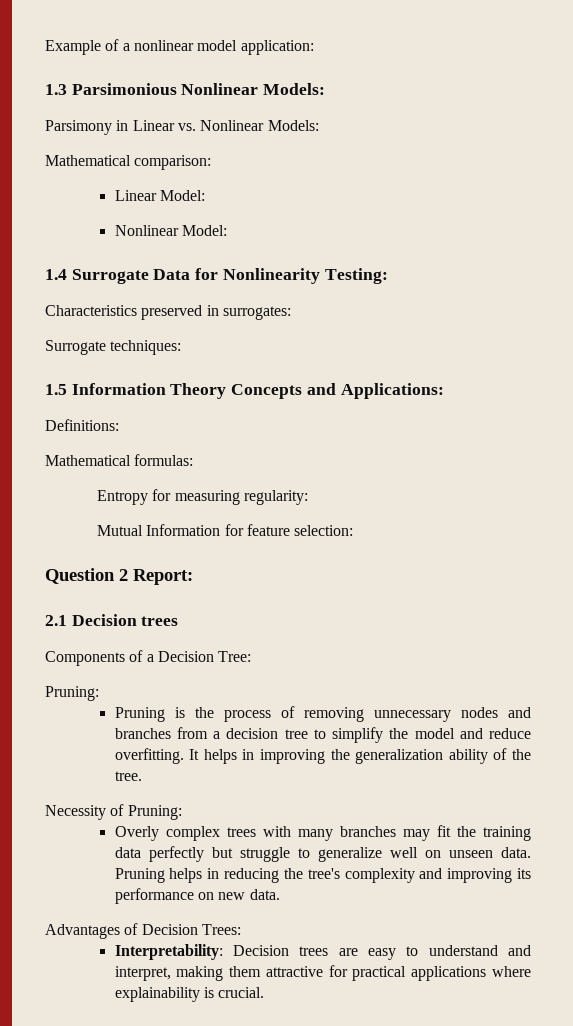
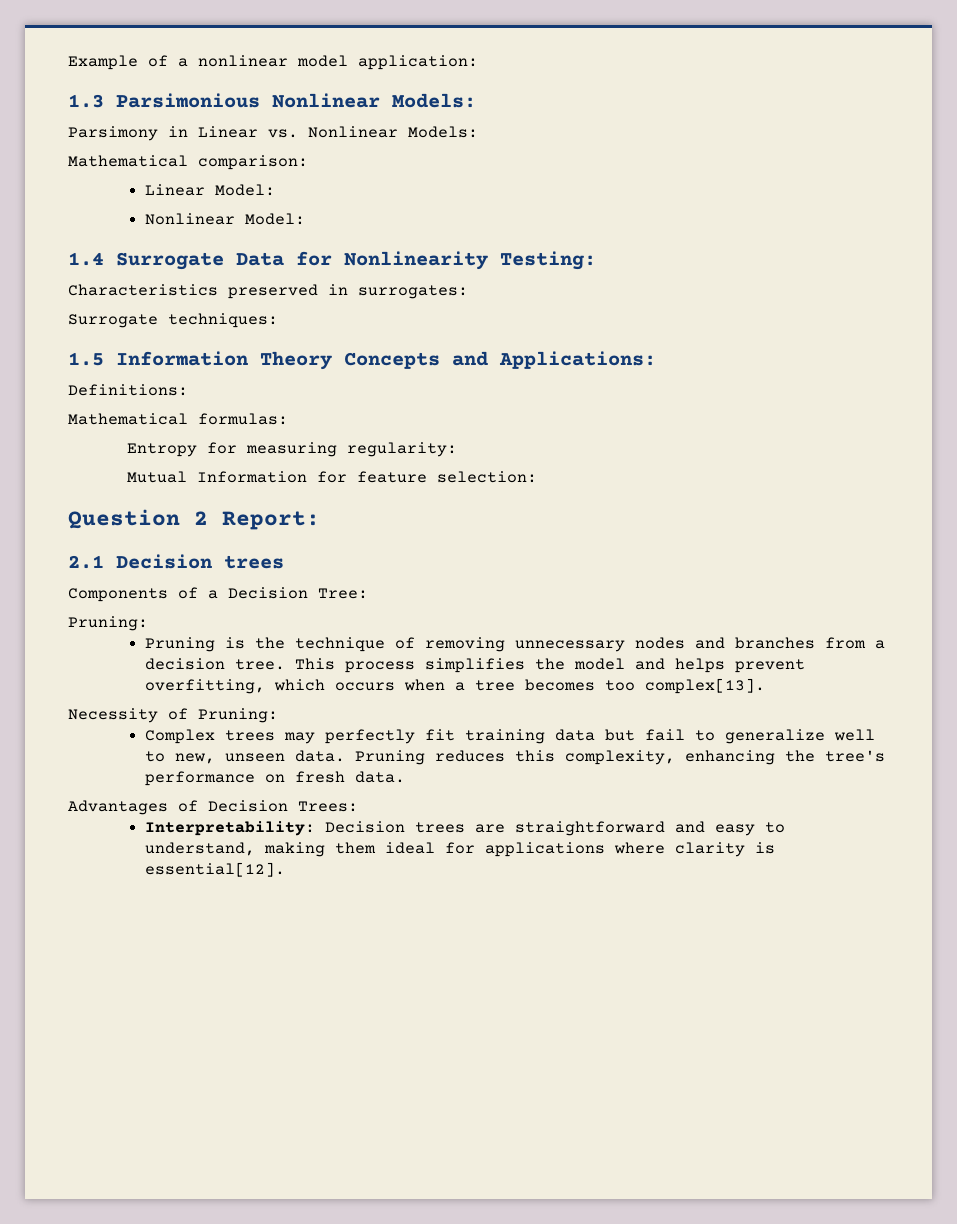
- Pruning is the process of removing unnecessary nodes and branches from a decision tree to simplify the model and reduce overfitting. It helps in improving the generalization ability of the tree.
+ Pruning is the technique of removing unnecessary nodes and branches from a decision tree. This process simplifies the model and helps prevent overfitting, which occurs when a tree becomes too complex[13].
  Necessity of Pruning:
- Overly complex trees with many branches may fit the training data perfectly but struggle to generalize well on unseen data.
+ Complex trees may perfectly fit training data but fail to generalize well to new, unseen data.
- Pruning helps in reducing the tree's complexity and improving its performance on new data.
+ Pruning reduces this complexity, enhancing the tree's performance on fresh data.
- Interpretability: Decision trees are easy to understand and interpret, making them attractive for practical applications where explainability is crucial.
+ Interpretability: Decision trees are straightforward and easy to understand, making them ideal for applications where clarity is essential[12].

